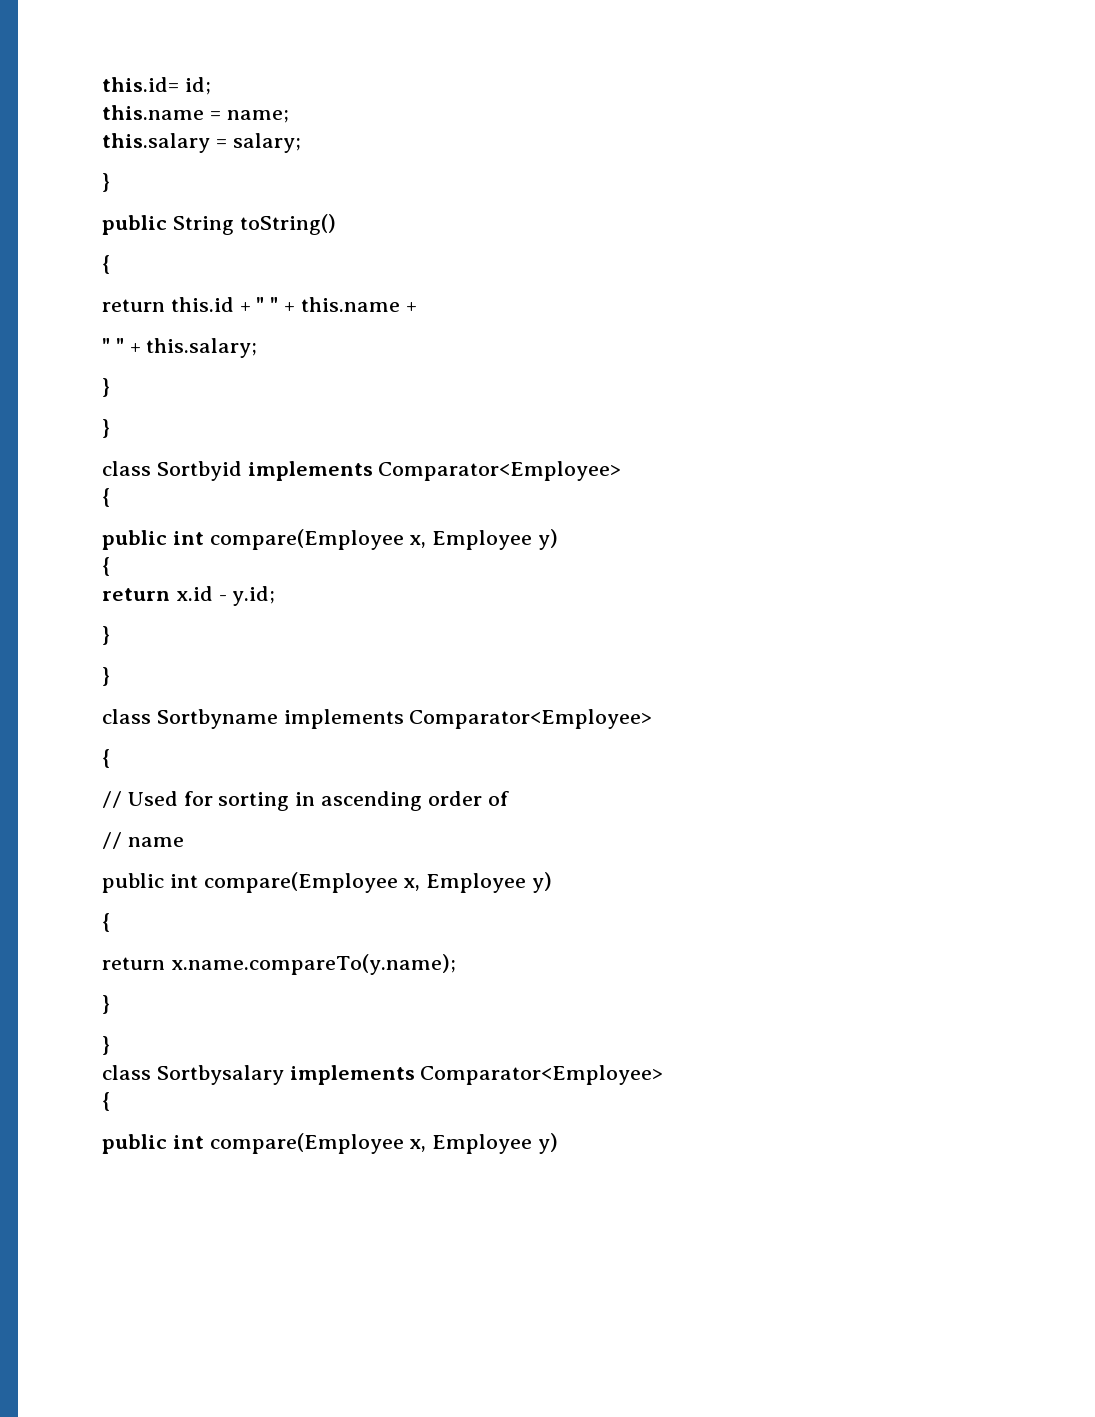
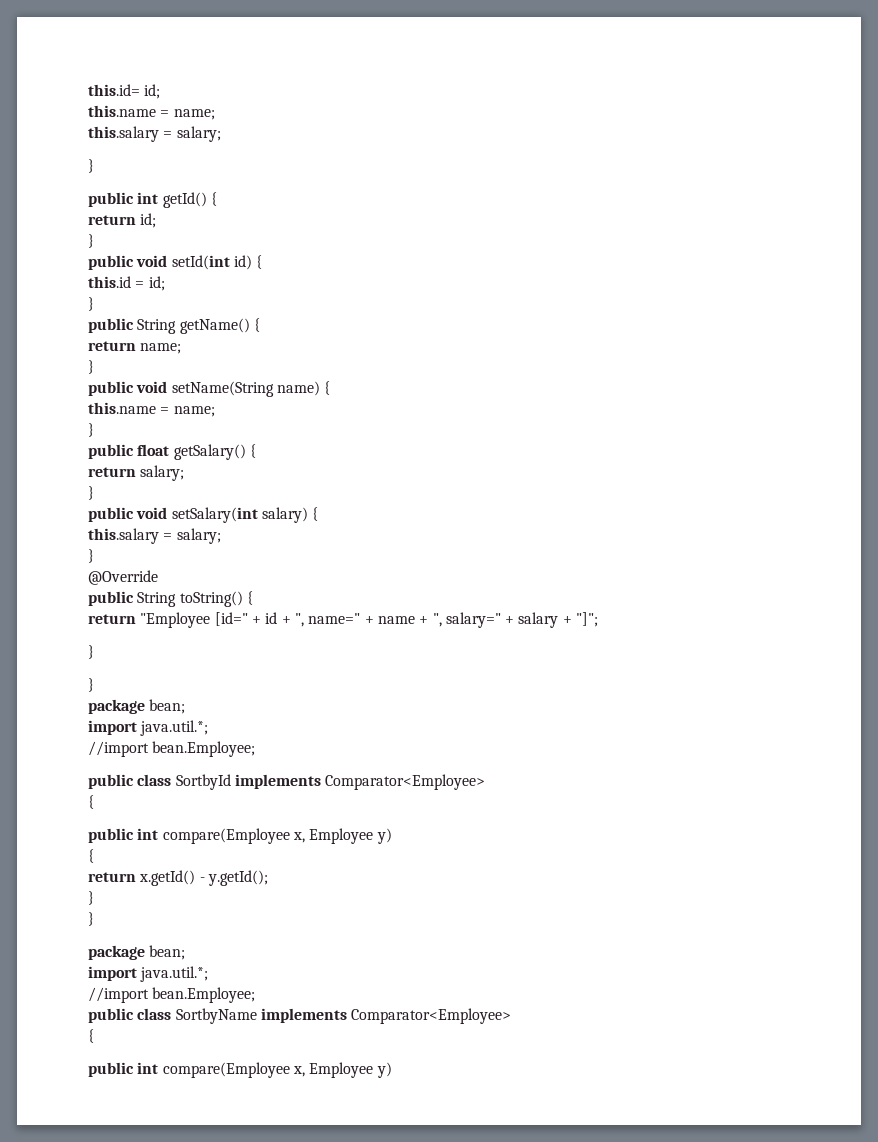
- public String toString()
- {
- return this.id + " " + this.name +
- " " + this.salary;
+ public int getId() {
+ return id;
+ }
+ public void setId(int id) {
+ this.id = id;
+ }
+ public String getName() {
+ return name;
+ }
+ public void setName(String name) {
+ this.name = name;
+ }
+ public float getSalary() {
+ return salary;
+ }
+ public void setSalary(int salary) {
+ this.salary = salary;
+ }
+ @Override
+ public String toString() {
+ return "Employee [id=" + id + ", name=" + name + ", salary=" + salary + "]";
  }
  }
- class Sortbyid implements Comparator<Employee>
+ package bean;
+ import java.util.*;
+ //import bean.Employee;
+ public class SortbyId implements Comparator<Employee>
- return x.id - y.id;
+ return x.getId() - y.getId();
  }
  }
- class Sortbyname implements Comparator<Employee>
- {
- // Used for sorting in ascending order of
- // name
- public int compare(Employee x, Employee y)
- {
- return x.name.compareTo(y.name);
- }
- }
- class Sortbysalary implements Comparator<Employee>
+ package bean;
+ import java.util.*;
+ //import bean.Employee;
+ public class SortbyName implements Comparator<Employee>

